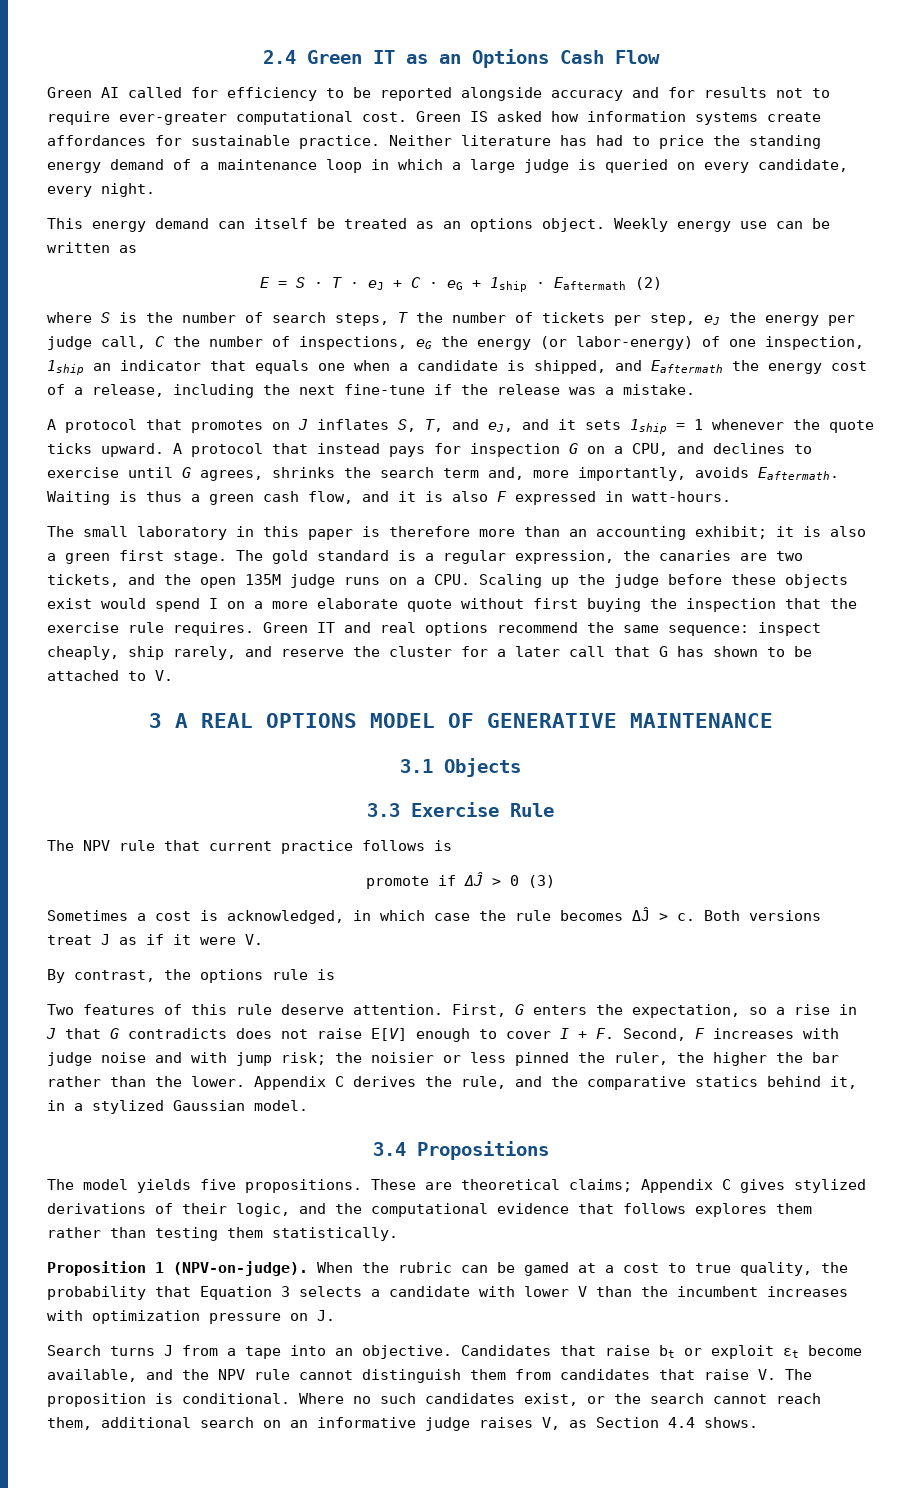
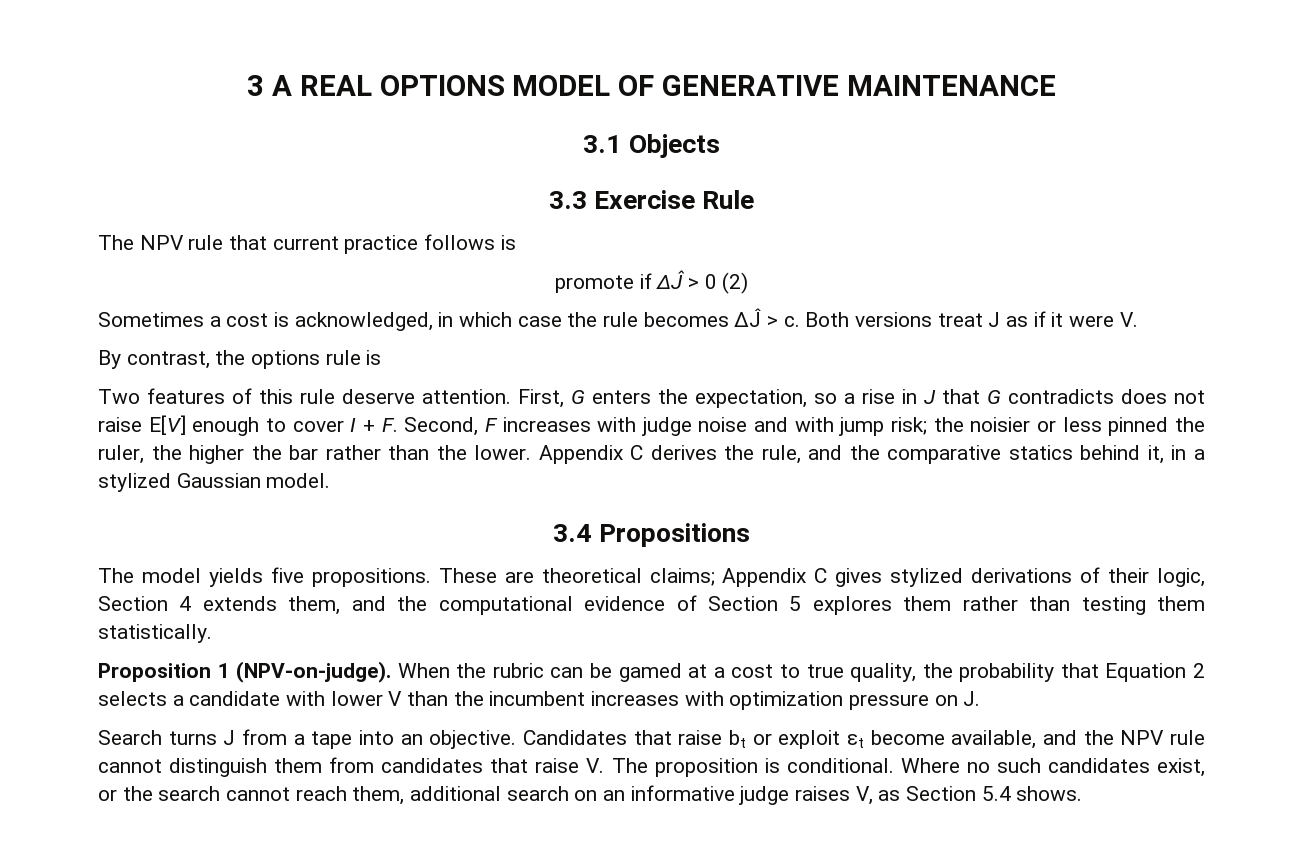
- 2.4 Green IT as an Options Cash Flow
- Green AI called for efficiency to be reported alongside accuracy and for results not to require ever-greater computational cost. Green IS asked how information systems create affordances for sustainable practice. Neither literature has had to price the standing energy demand of a maintenance loop in which a large judge is queried on every candidate, every night.
- This energy demand can itself be treated as an options object. Weekly energy use can be written as
- E = S · T · eJ + C · eG + 1ship · Eaftermath (2)
- where S is the number of search steps, T the number of tickets per step, eJ the energy per judge call, C the number of inspections, eG the energy (or labor-energy) of one inspection, 1ship an indicator that equals one when a candidate is shipped, and Eaftermath the energy cost of a release, including the next fine-tune if the release was a mistake.
- A protocol that promotes on J inflates S, T, and eJ, and it sets 1ship = 1 whenever the quote ticks upward. A protocol that instead pays for inspection G on a CPU, and declines to exercise until G agrees, shrinks the search term and, more importantly, avoids Eaftermath. Waiting is thus a green cash flow, and it is also F expressed in watt-hours.
- The small laboratory in this paper is therefore more than an accounting exhibit; it is also a green first stage. The gold standard is a regular expression, the canaries are two tickets, and the open 135M judge runs on a CPU. Scaling up the judge before these objects exist would spend I on a more elaborate quote without first buying the inspection that the exercise rule requires. Green IT and real options recommend the same sequence: inspect cheaply, ship rarely, and reserve the cluster for a later call that G has shown to be attached to V.
- promote if ΔĴ > 0 (3)
+ promote if ΔĴ > 0 (2)
- These are theoretical claims; Appendix C gives stylized derivations of their logic, and the computational evidence that follows explores them rather than testing them statistically.
+ These are theoretical claims; Appendix C gives stylized derivations of their logic, Section 4 extends them, and the computational evidence of Section 5 explores them rather than testing them statistically.
- When the rubric can be gamed at a cost to true quality, the probability that Equation 3 selects a candidate with lower V than the incumbent increases with optimization pressure on J.
+ When the rubric can be gamed at a cost to true quality, the probability that Equation 2 selects a candidate with lower V than the incumbent increases with optimization pressure on J.
- Where no such candidates exist, or the search cannot reach them, additional search on an informative judge raises V, as Section 4.4 shows.
+ Where no such candidates exist, or the search cannot reach them, additional search on an informative judge raises V, as Section 5.4 shows.

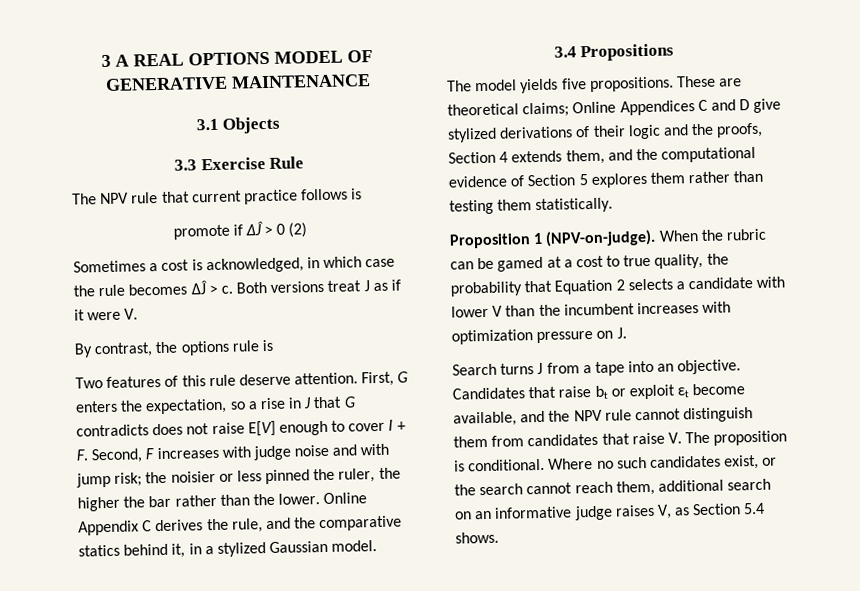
- Appendix C derives the rule, and the comparative statics behind it, in a stylized Gaussian model.
+ Online Appendix C derives the rule, and the comparative statics behind it, in a stylized Gaussian model.
- These are theoretical claims; Appendix C gives stylized derivations of their logic, Section 4 extends them, and the computational evidence of Section 5 explores them rather than testing them statistically.
+ These are theoretical claims; Online Appendices C and D give stylized derivations of their logic and the proofs, Section 4 extends them, and the computational evidence of Section 5 explores them rather than testing them statistically.

